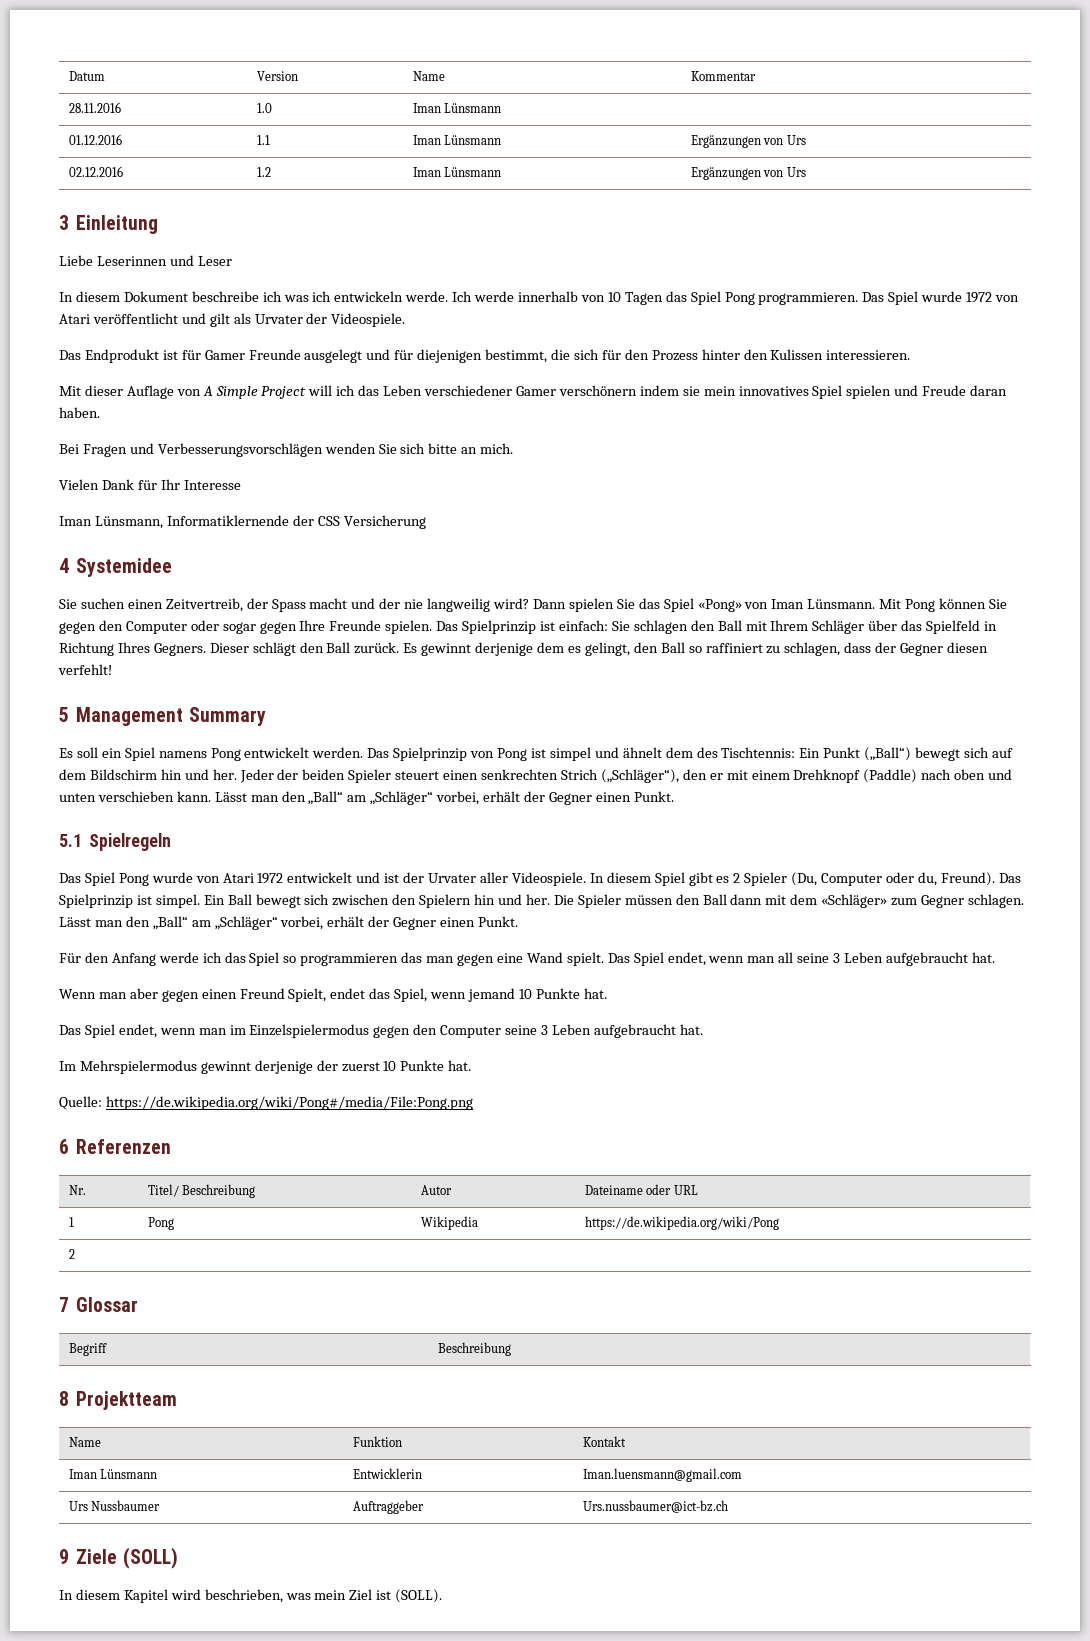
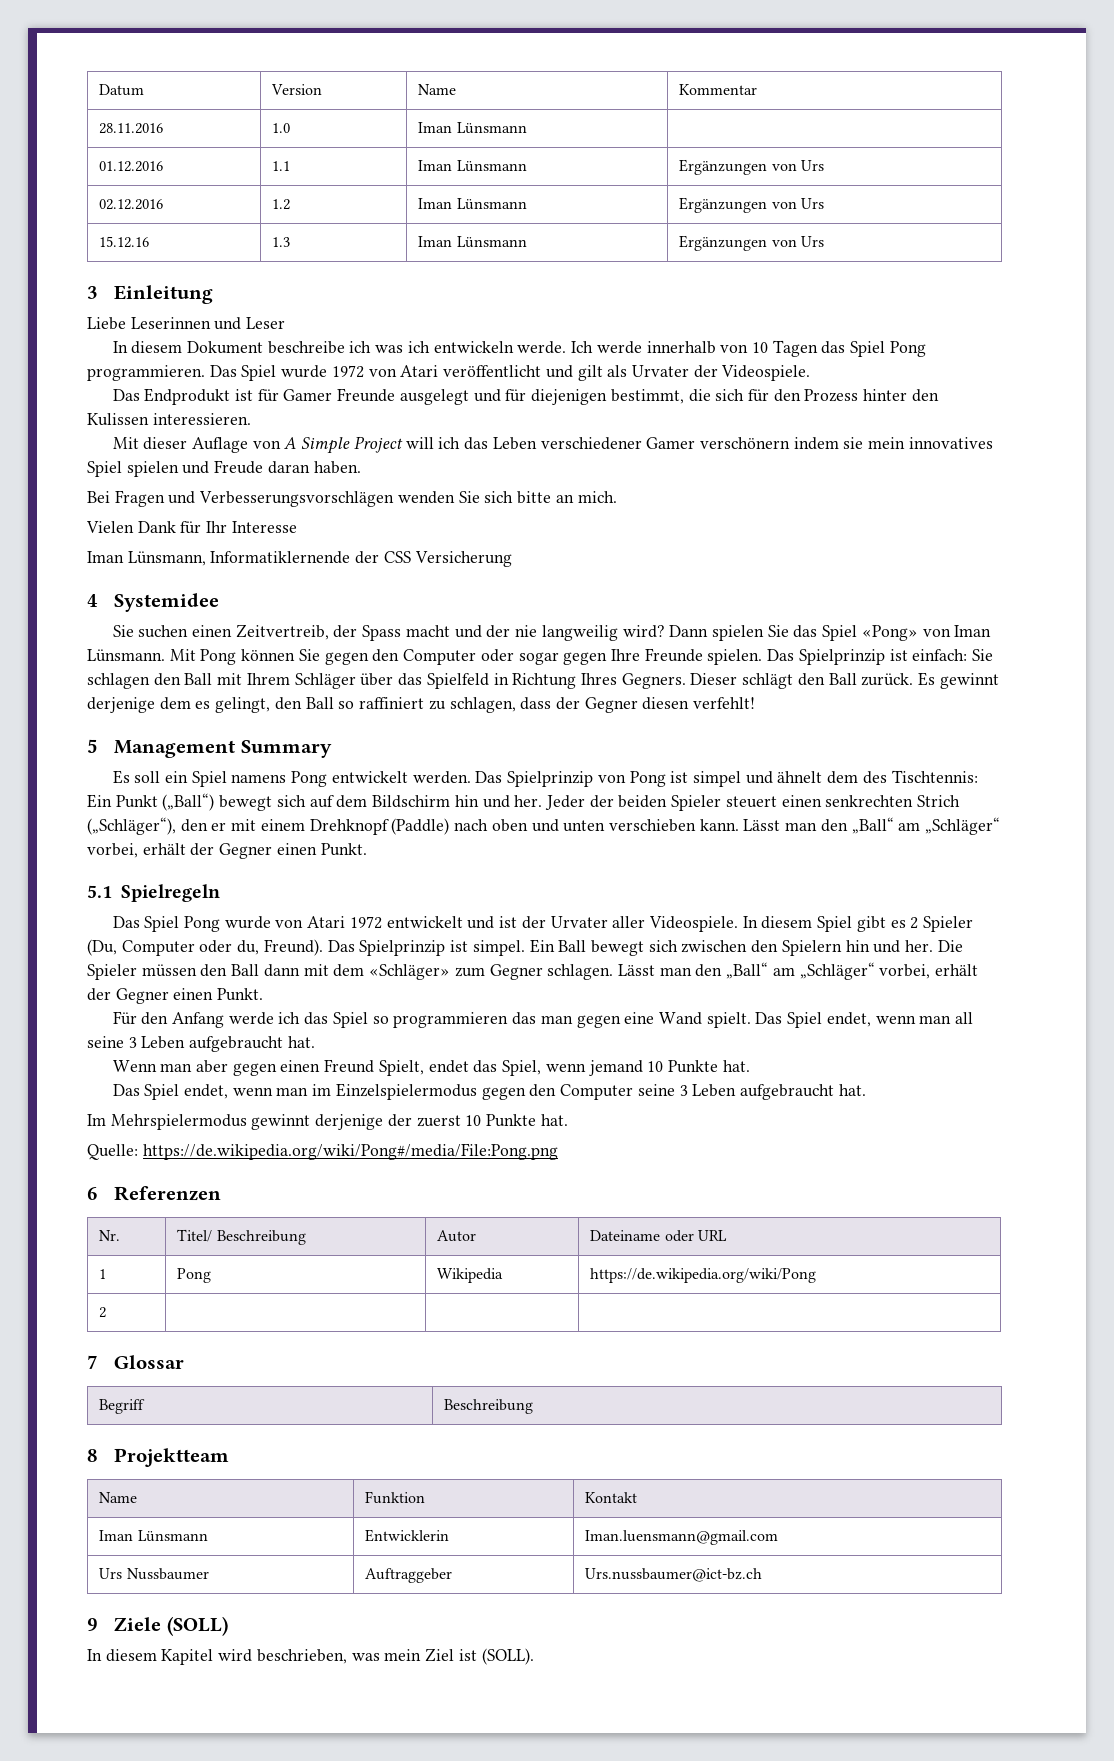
+ 15.12.16 | 1.3 | Iman Lünsmann | Ergänzungen von Urs

